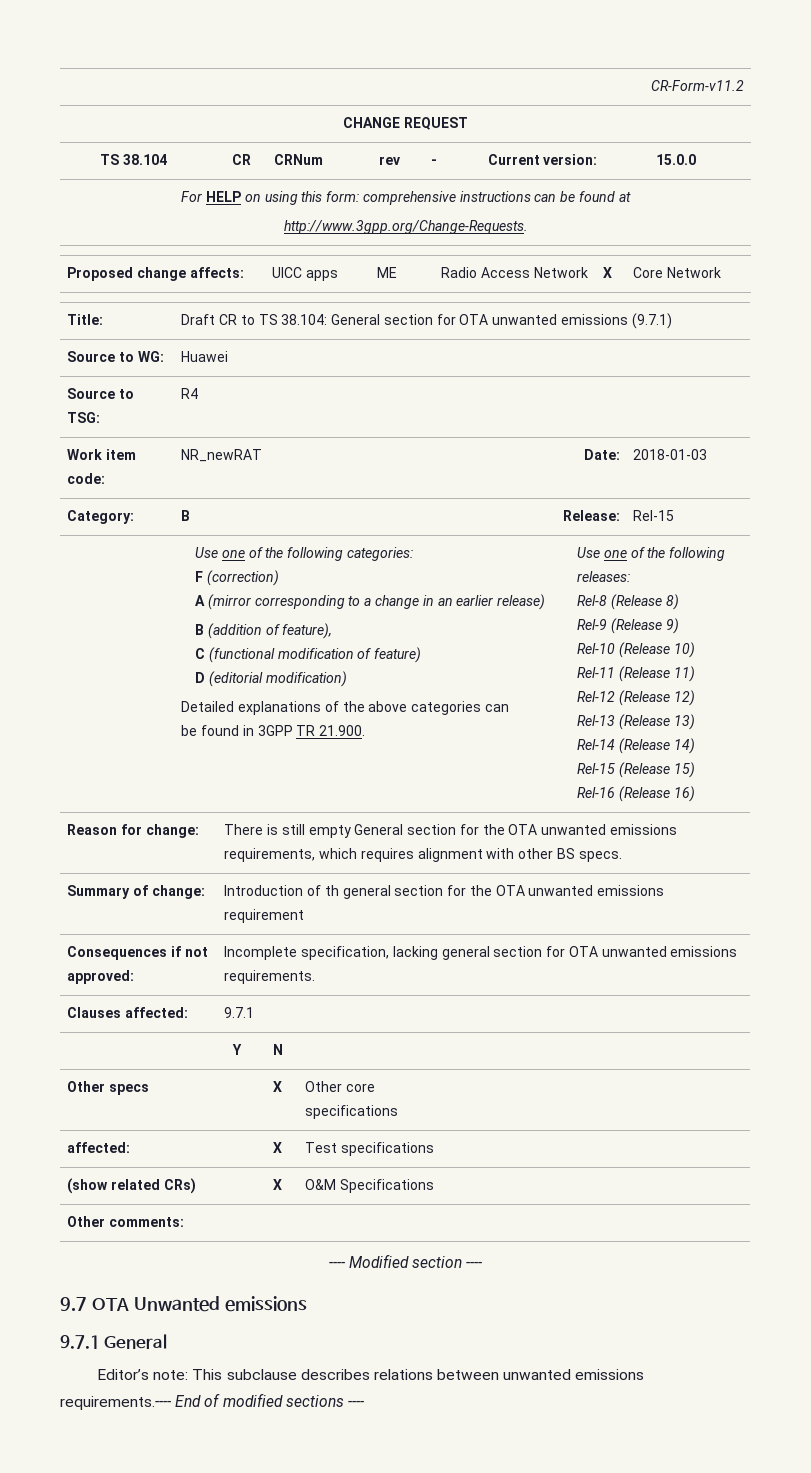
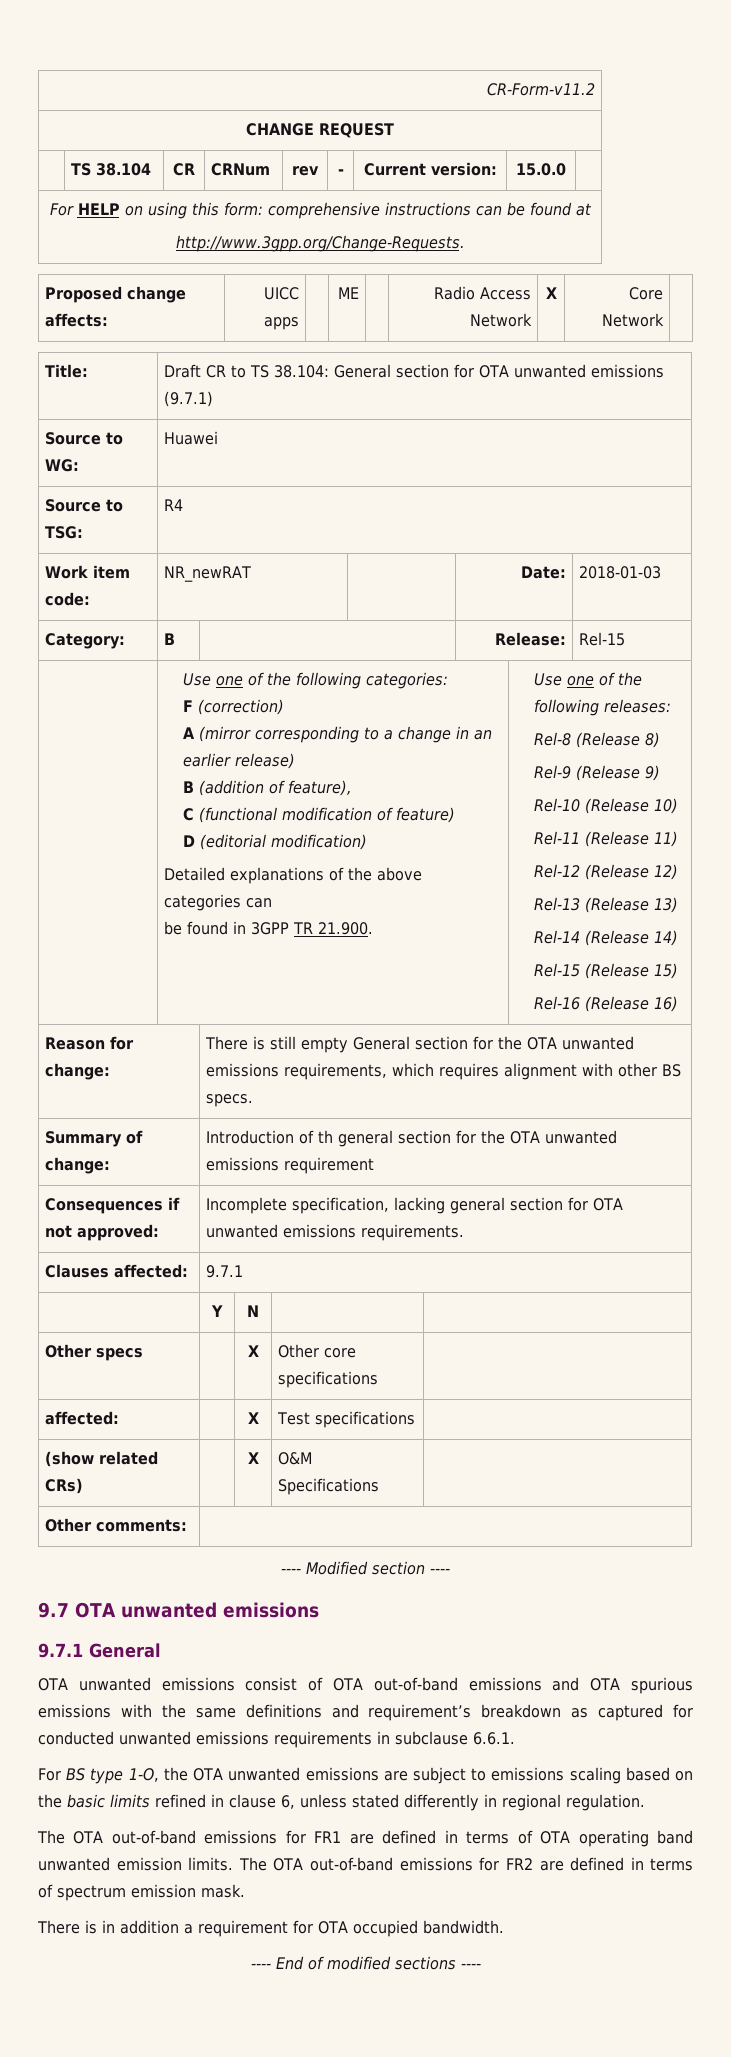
- 9.7 OTA Unwanted emissions
+ 9.7 OTA unwanted emissions
- Editor’s note: This subclause describes relations between unwanted emissions requirements.---- End of modified sections ----
+ OTA unwanted emissions consist of OTA out-of-band emissions and OTA spurious emissions with the same definitions and requirement’s breakdown as captured for conducted unwanted emissions requirements in subclause 6.6.1.
+ For BS type 1-O, the OTA unwanted emissions are subject to emissions scaling based on the basic limits refined in clause 6, unless stated differently in regional regulation.
+ The OTA out-of-band emissions for FR1 are defined in terms of OTA operating band unwanted emission limits. The OTA out-of-band emissions for FR2 are defined in terms of spectrum emission mask.
+ There is in addition a requirement for OTA occupied bandwidth.
+ ---- End of modified sections ----

